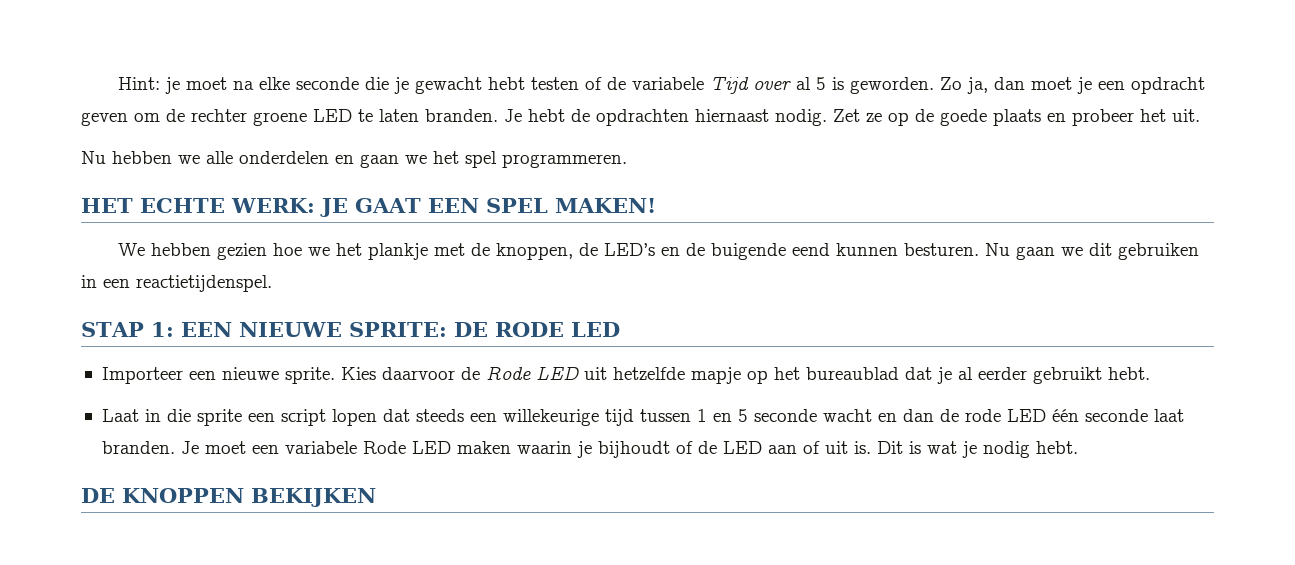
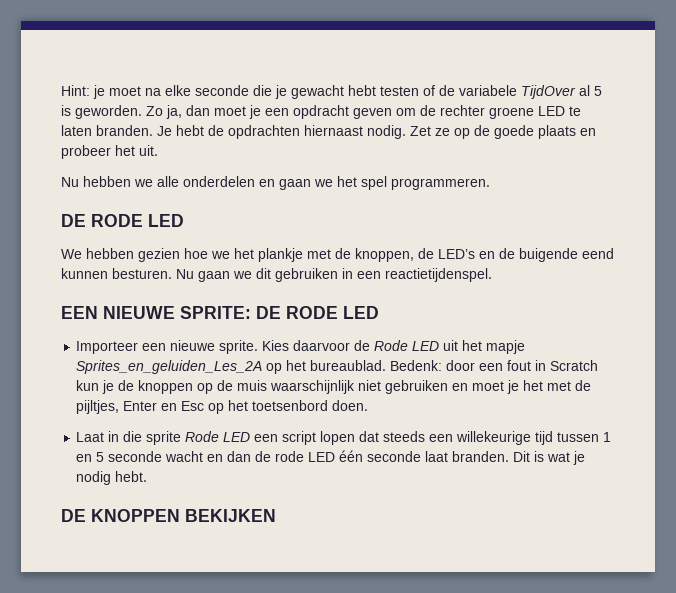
- Hint: je moet na elke seconde die je gewacht hebt testen of de variabele Tijd over al 5 is geworden.
+ Hint: je moet na elke seconde die je gewacht hebt testen of de variabele TijdOver al 5 is geworden.
  Nu hebben we alle onderdelen en gaan we het spel programmeren.
- HET ECHTE WERK: JE GAAT EEN SPEL MAKEN!
+ DE RODE LED
- STAP 1: EEN NIEUWE SPRITE: DE RODE LED
+ EEN NIEUWE SPRITE: DE RODE LED
- Kies daarvoor de Rode LED uit hetzelfde mapje op het bureaublad dat je al eerder gebruikt hebt.
+ Kies daarvoor de Rode LED uit het mapje Sprites_en_geluiden_Les_2A op het bureaublad. Bedenk: door een fout in Scratch kun je de knoppen op de muis waarschijnlijk niet gebruiken en moet je het met de pijltjes, Enter en Esc op het toetsenbord doen.
- Laat in die sprite een script lopen dat steeds een willekeurige tijd tussen 1 en 5 seconde wacht en dan de rode LED één seconde laat branden.
+ Laat in die sprite Rode LED een script lopen dat steeds een willekeurige tijd tussen 1 en 5 seconde wacht en dan de rode LED één seconde laat branden.
- Je moet een variabele Rode LED maken waarin je bijhoudt of de LED aan of uit is.

